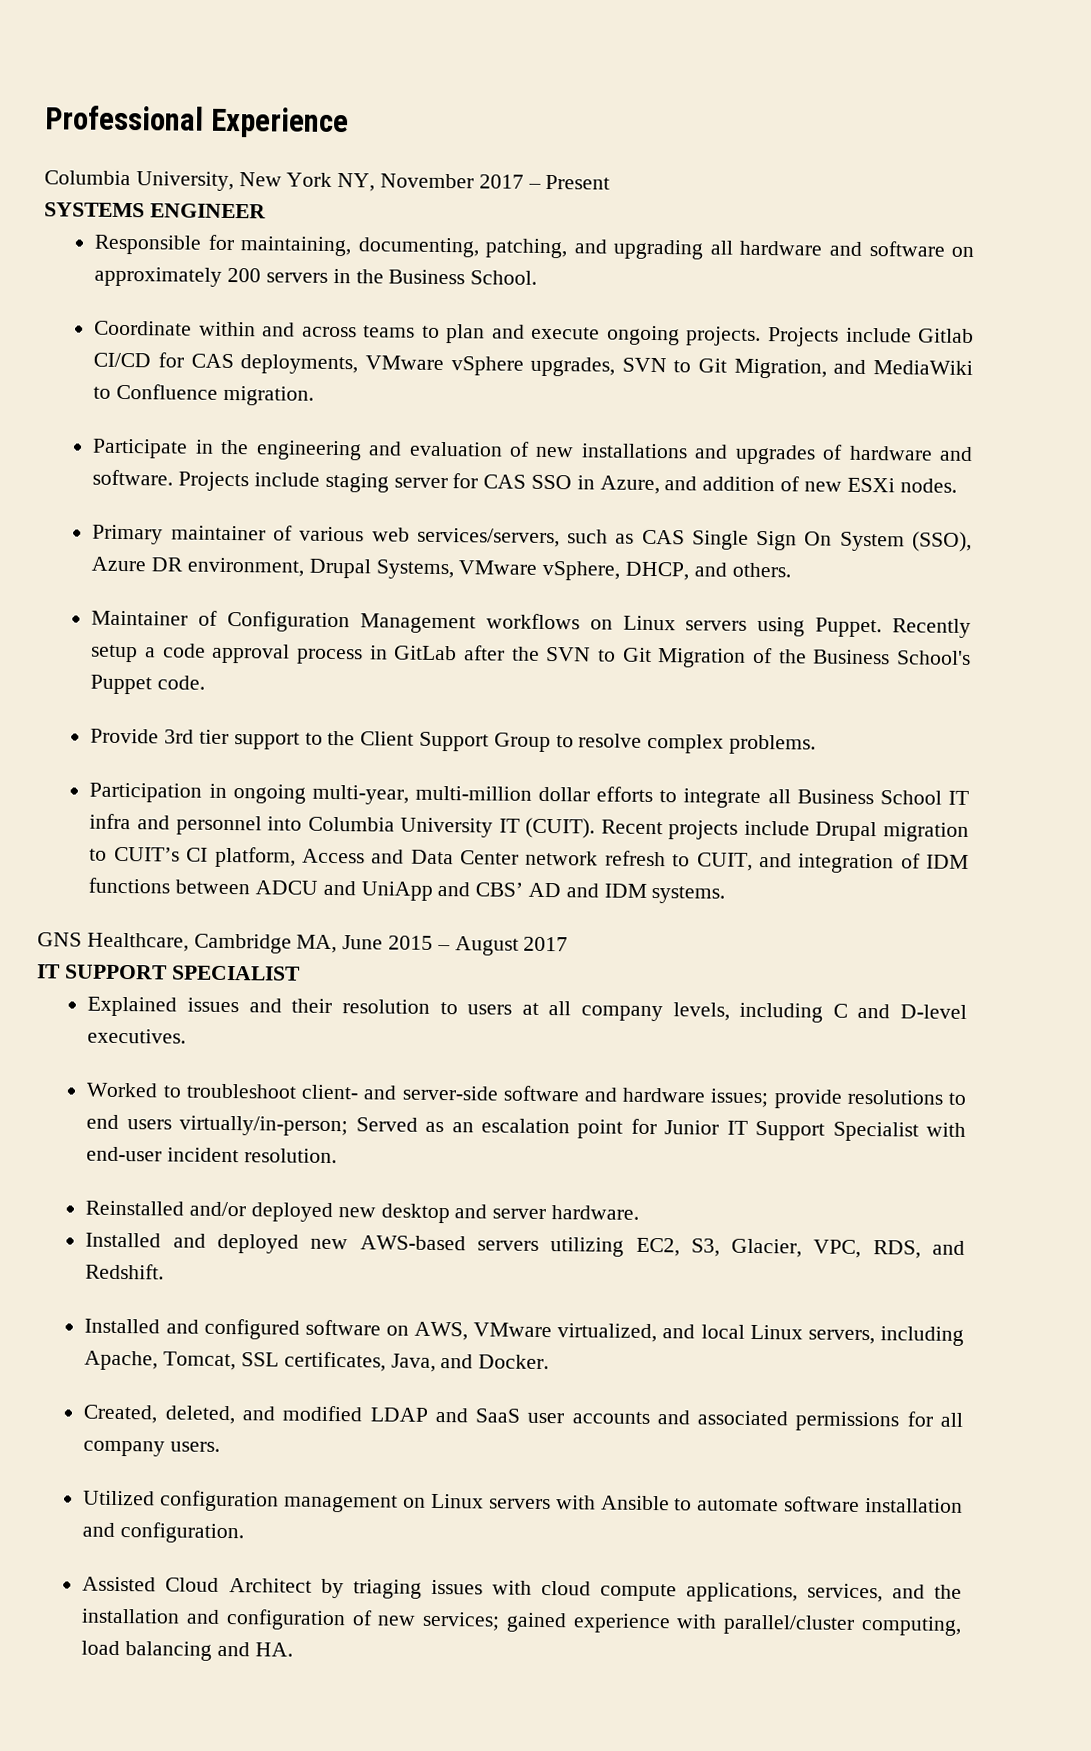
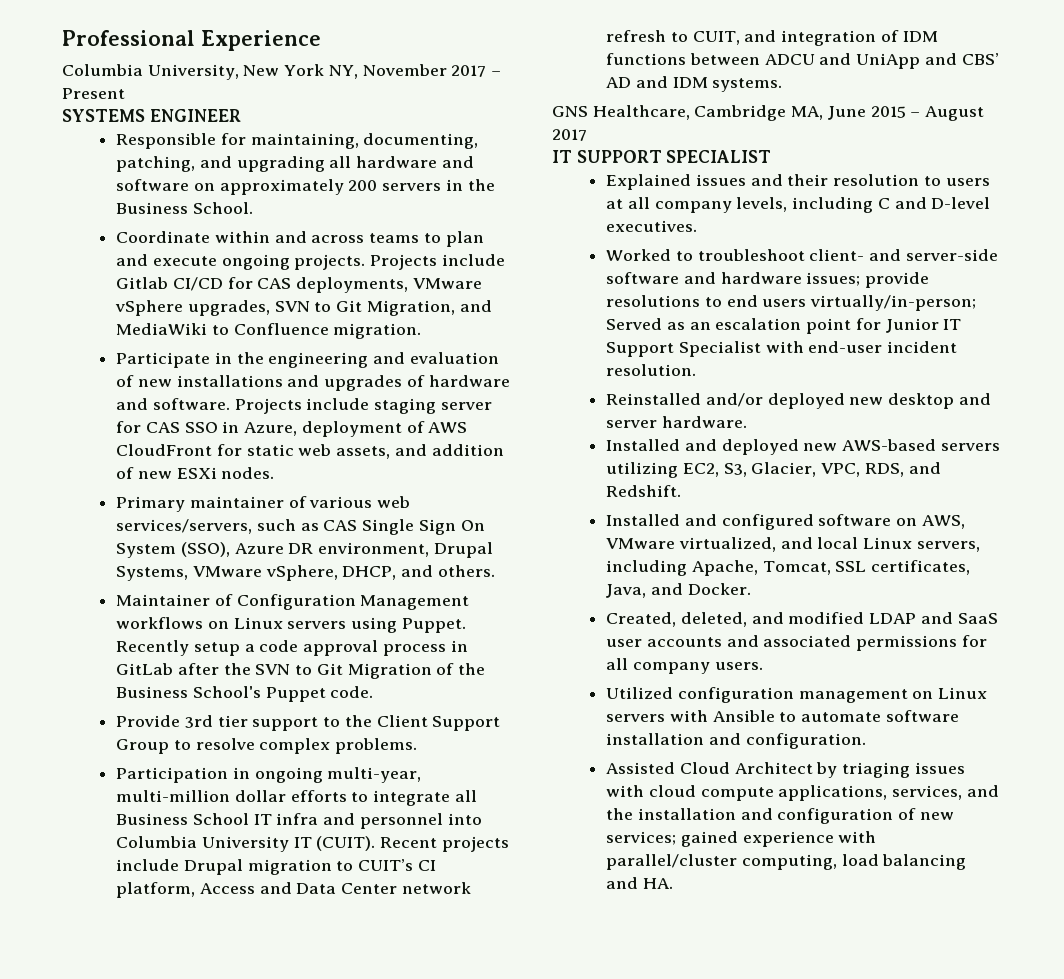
- Projects include staging server for CAS SSO in Azure, and addition of new ESXi nodes.
+ Projects include staging server for CAS SSO in Azure, deployment of AWS CloudFront for static web assets, and addition of new ESXi nodes.

